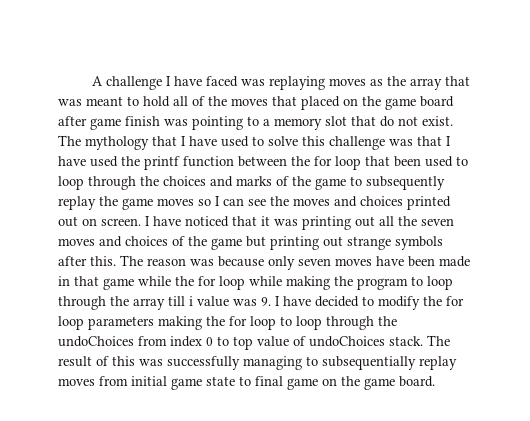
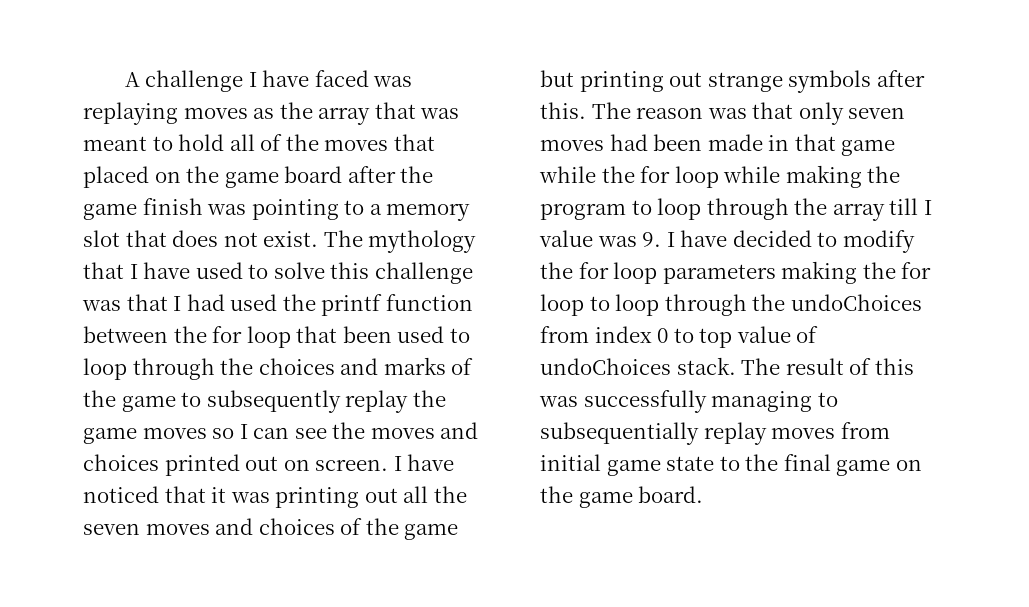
- A challenge I have faced was replaying moves as the array that was meant to hold all of the moves that placed on the game board after game finish was pointing to a memory slot that do not exist.
+ A challenge I have faced was replaying moves as the array that was meant to hold all of the moves that placed on the game board after the game finish was pointing to a memory slot that does not exist.
- The mythology that I have used to solve this challenge was that I have used the printf function between the for loop that been used to loop through the choices and marks of the game to subsequently replay the game moves so I can see the moves and choices printed out on screen.
+ The mythology that I have used to solve this challenge was that I had used the printf function between the for loop that been used to loop through the choices and marks of the game to subsequently replay the game moves so I can see the moves and choices printed out on screen.
- The reason was because only seven moves have been made in that game while the for loop while making the program to loop through the array till i value was 9. I have decided to modify the for loop parameters making the for loop to loop through the undoChoices from index 0 to top value of undoChoices stack.
+ The reason was that only seven moves had been made in that game while the for loop while making the program to loop through the array till I value was 9. I have decided to modify the for loop parameters making the for loop to loop through the undoChoices from index 0 to top value of undoChoices stack.
- The result of this was successfully managing to subsequentially replay moves from initial game state to final game on the game board.
+ The result of this was successfully managing to subsequentially replay moves from initial game state to the final game on the game board.

